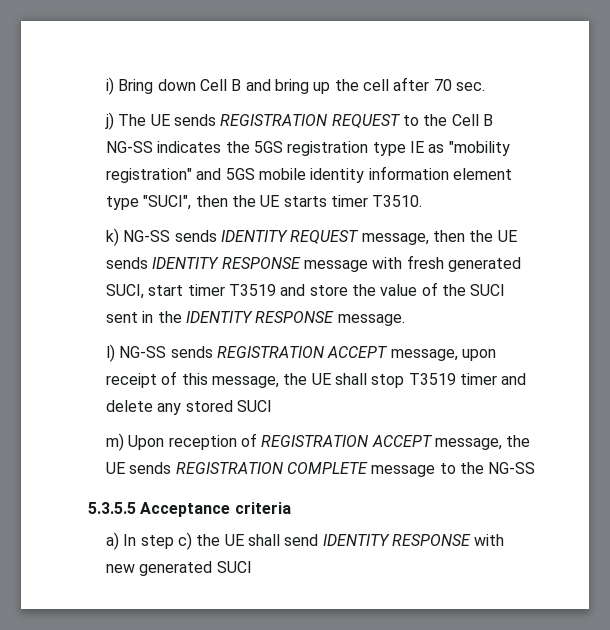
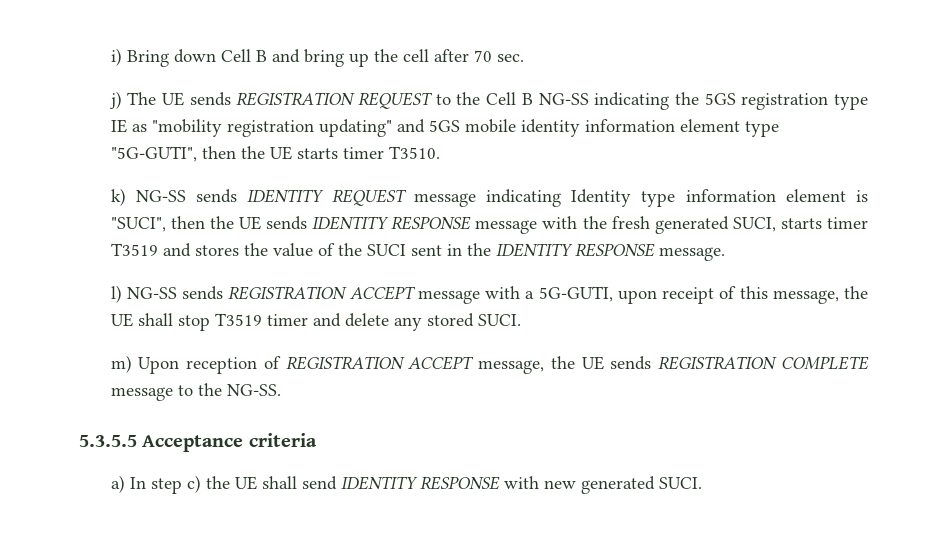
- j) The UE sends REGISTRATION REQUEST to the Cell B NG-SS indicates the 5GS registration type IE as "mobility registration" and 5GS mobile identity information element type "SUCI", then the UE starts timer T3510.
+ j) The UE sends REGISTRATION REQUEST to the Cell B NG-SS indicating the 5GS registration type IE as "mobility registration updating" and 5GS mobile identity information element type "5G-GUTI", then the UE starts timer T3510.
- k) NG-SS sends IDENTITY REQUEST message, then the UE sends IDENTITY RESPONSE message with fresh generated SUCI, start timer T3519 and store the value of the SUCI sent in the IDENTITY RESPONSE message.
+ k) NG-SS sends IDENTITY REQUEST message indicating Identity type information element is "SUCI", then the UE sends IDENTITY RESPONSE message with the fresh generated SUCI, starts timer T3519 and stores the value of the SUCI sent in the IDENTITY RESPONSE message.
- l) NG-SS sends REGISTRATION ACCEPT message, upon receipt of this message, the UE shall stop T3519 timer and delete any stored SUCI
+ l) NG-SS sends REGISTRATION ACCEPT message with a 5G-GUTI, upon receipt of this message, the UE shall stop T3519 timer and delete any stored SUCI.
- m) Upon reception of REGISTRATION ACCEPT message, the UE sends REGISTRATION COMPLETE message to the NG-SS
+ m) Upon reception of REGISTRATION ACCEPT message, the UE sends REGISTRATION COMPLETE message to the NG-SS.
- a) In step c) the UE shall send IDENTITY RESPONSE with new generated SUCI
+ a) In step c) the UE shall send IDENTITY RESPONSE with new generated SUCI.

